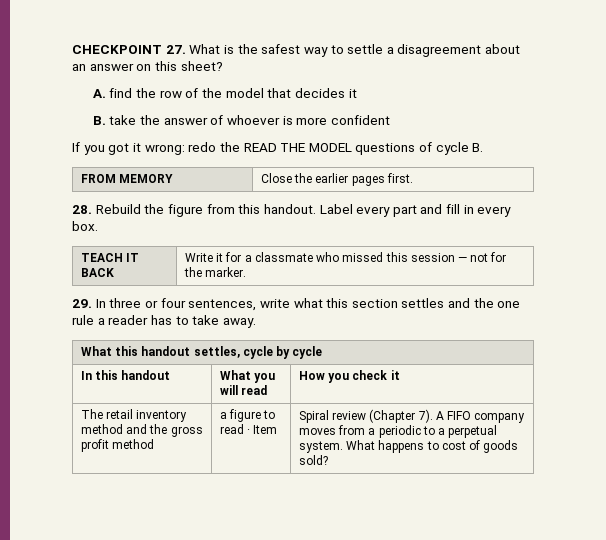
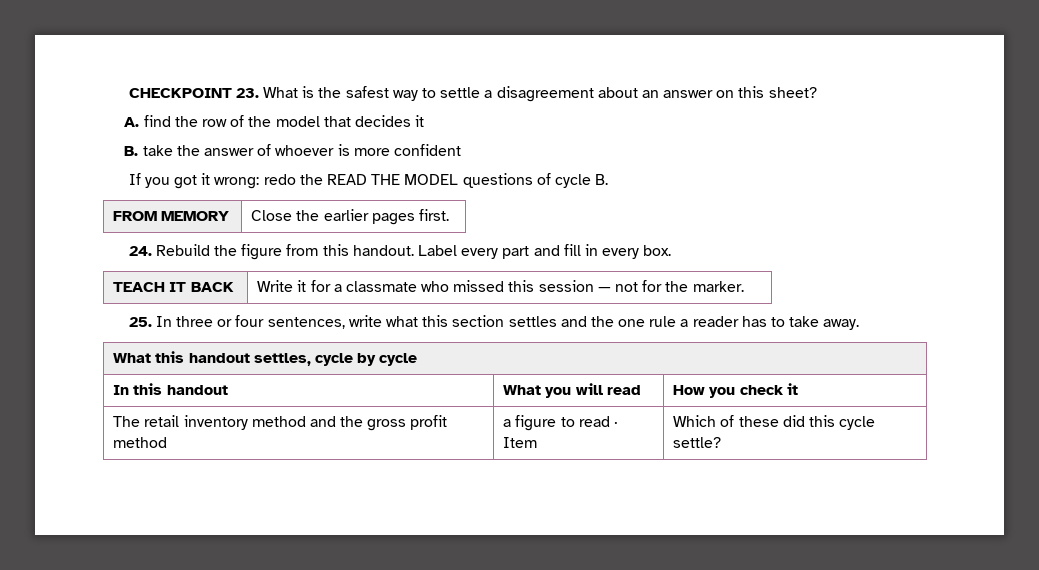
- CHECKPOINT 27. What is the safest way to settle a disagreement about an answer on this sheet?
+ CHECKPOINT 23. What is the safest way to settle a disagreement about an answer on this sheet?
- 28. Rebuild the figure from this handout.
+ 24. Rebuild the figure from this handout.
- 29. In three or four sentences, write what this section settles and the one rule a reader has to take away.
+ 25. In three or four sentences, write what this section settles and the one rule a reader has to take away.
- The retail inventory method and the gross profit method | a figure to read · Item | Spiral review (Chapter 7). A FIFO company moves from a periodic to a perpetual system. What happens to cost of goods sold?
+ The retail inventory method and the gross profit method | a figure to read · Item | Which of these did this cycle settle?

